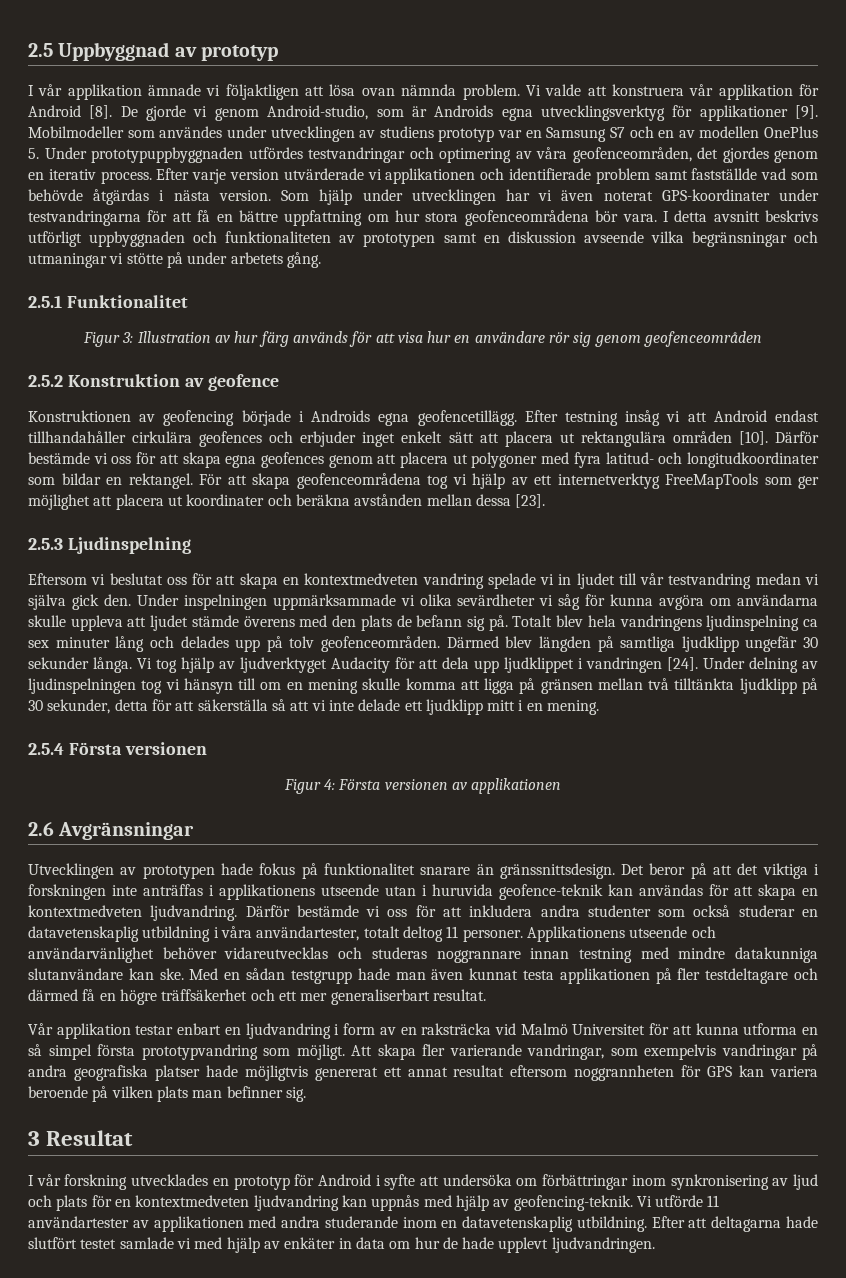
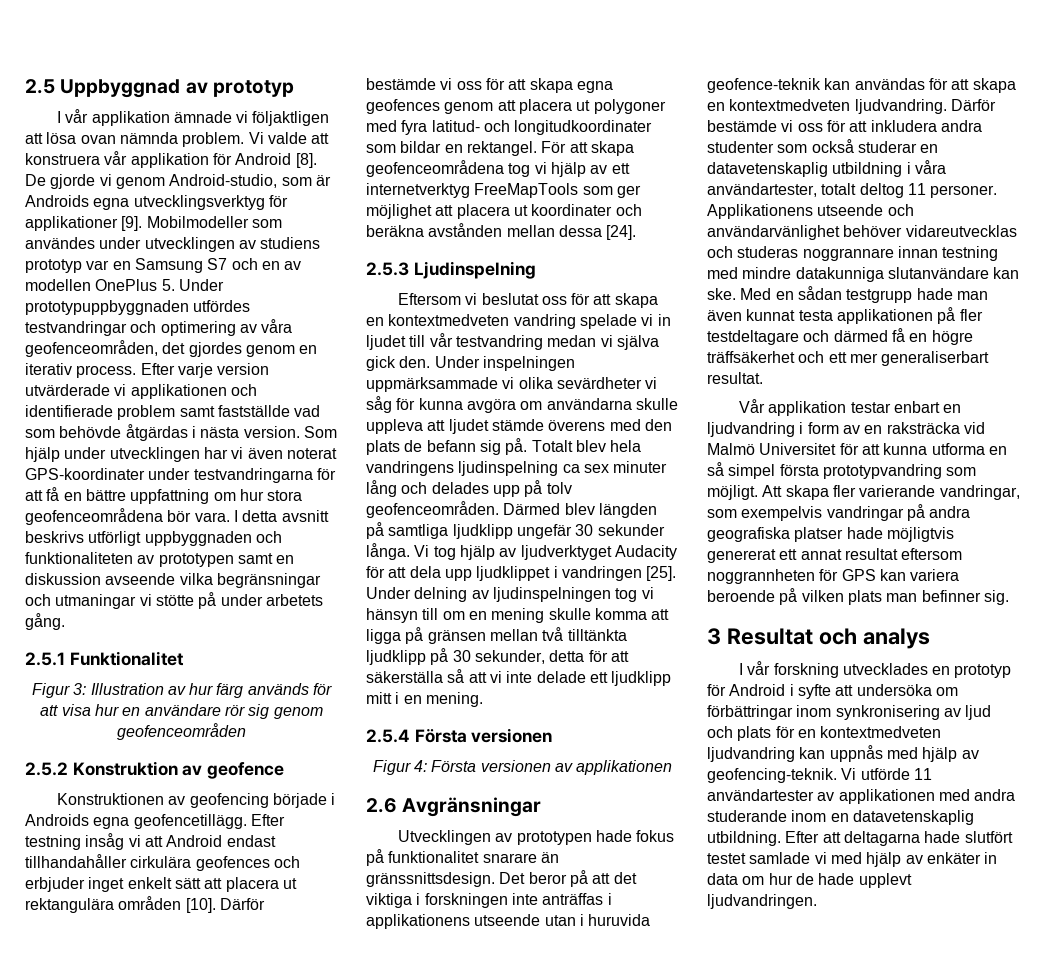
- För att skapa geofenceområdena tog vi hjälp av ett internetverktyg FreeMapTools som ger möjlighet att placera ut koordinater och beräkna avstånden mellan dessa [23].
+ För att skapa geofenceområdena tog vi hjälp av ett internetverktyg FreeMapTools som ger möjlighet att placera ut koordinater och beräkna avstånden mellan dessa [24].
- Vi tog hjälp av ljudverktyget Audacity för att dela upp ljudklippet i vandringen [24].
+ Vi tog hjälp av ljudverktyget Audacity för att dela upp ljudklippet i vandringen [25].
- 3 Resultat
+ 3 Resultat och analys

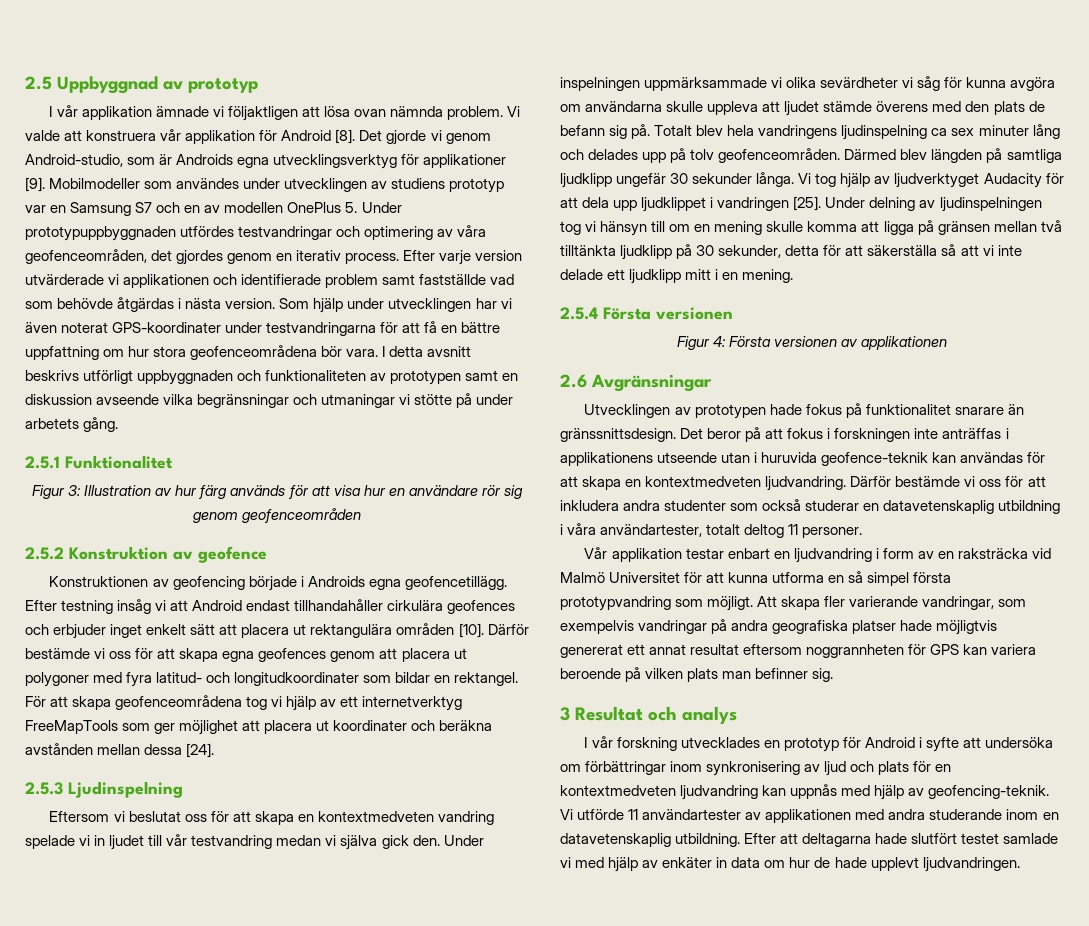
- De gjorde vi genom Android-studio, som är Androids egna utvecklingsverktyg för applikationer [9].
+ Det gjorde vi genom Android-studio, som är Androids egna utvecklingsverktyg för applikationer [9].
- Det beror på att det viktiga i forskningen inte anträffas i applikationens utseende utan i huruvida geofence-teknik kan användas för att skapa en kontextmedveten ljudvandring.
+ Det beror på att fokus i forskningen inte anträffas i applikationens utseende utan i huruvida geofence-teknik kan användas för att skapa en kontextmedveten ljudvandring.
- Applikationens utseende och användarvänlighet behöver vidareutvecklas och studeras noggrannare innan testning med mindre datakunniga slutanvändare kan ske. Med en sådan testgrupp hade man även kunnat testa applikationen på fler testdeltagare och därmed få en högre träffsäkerhet och ett mer generaliserbart resultat.

